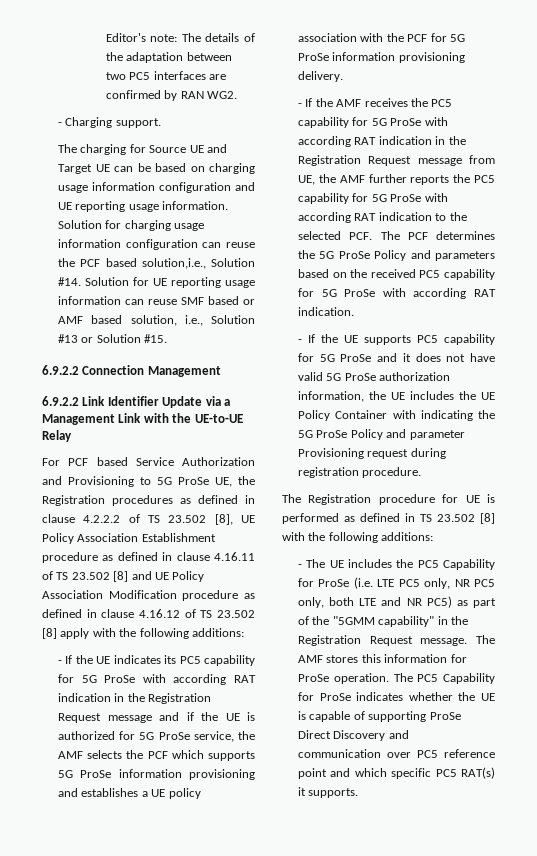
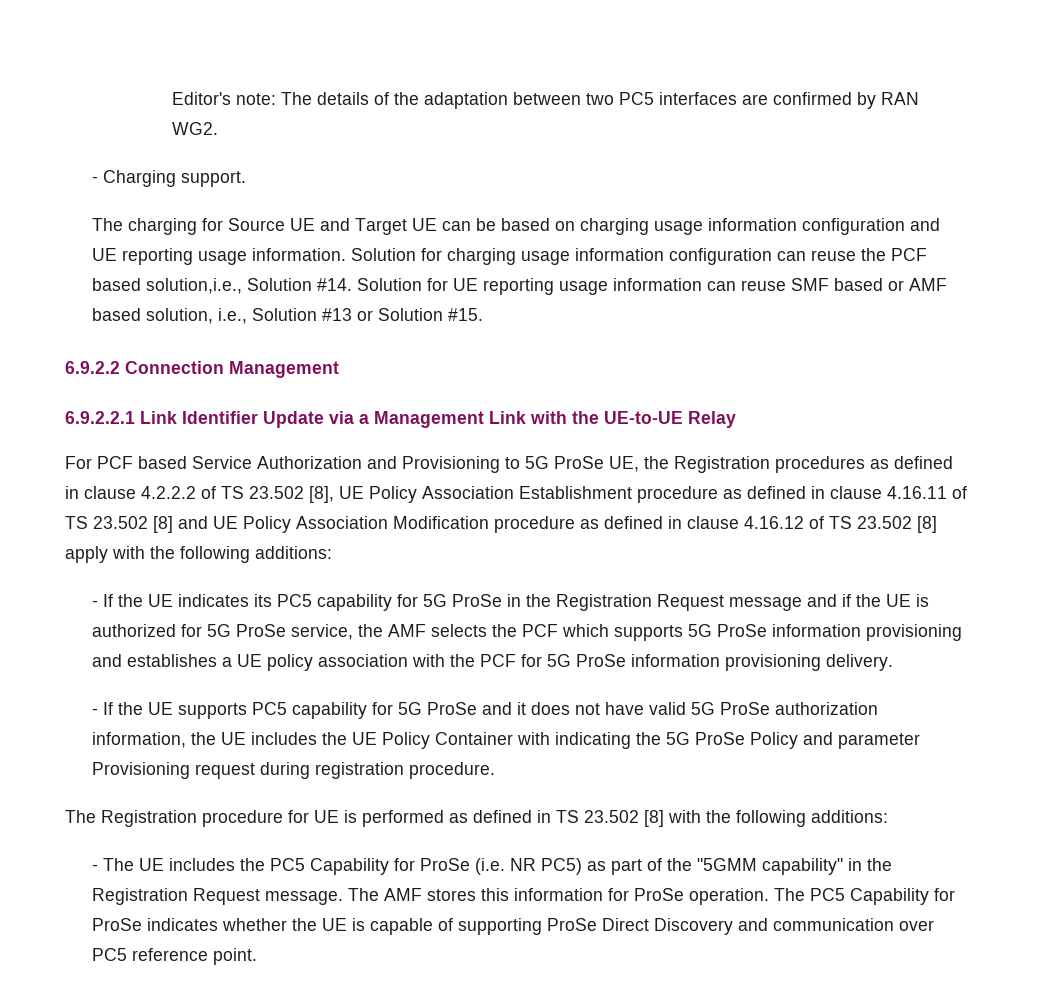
- 6.9.2.2 Link Identifier Update via a Management Link with the UE-to-UE Relay
+ 6.9.2.2.1 Link Identifier Update via a Management Link with the UE-to-UE Relay
- - If the UE indicates its PC5 capability for 5G ProSe with according RAT indication in the Registration Request message and if the UE is authorized for 5G ProSe service, the AMF selects the PCF which supports 5G ProSe information provisioning and establishes a UE policy association with the PCF for 5G ProSe information provisioning delivery.
+ - If the UE indicates its PC5 capability for 5G ProSe in the Registration Request message and if the UE is authorized for 5G ProSe service, the AMF selects the PCF which supports 5G ProSe information provisioning and establishes a UE policy association with the PCF for 5G ProSe information provisioning delivery.
- - If the AMF receives the PC5 capability for 5G ProSe with according RAT indication in the Registration Request message from UE, the AMF further reports the PC5 capability for 5G ProSe with according RAT indication to the selected PCF. The PCF determines the 5G ProSe Policy and parameters based on the received PC5 capability for 5G ProSe with according RAT indication.
- - The UE includes the PC5 Capability for ProSe (i.e. LTE PC5 only, NR PC5 only, both LTE and NR PC5) as part of the "5GMM capability" in the Registration Request message.
+ - The UE includes the PC5 Capability for ProSe (i.e. NR PC5) as part of the "5GMM capability" in the Registration Request message.
- The PC5 Capability for ProSe indicates whether the UE is capable of supporting ProSe Direct Discovery and communication over PC5 reference point and which specific PC5 RAT(s) it supports.
+ The PC5 Capability for ProSe indicates whether the UE is capable of supporting ProSe Direct Discovery and communication over PC5 reference point.

